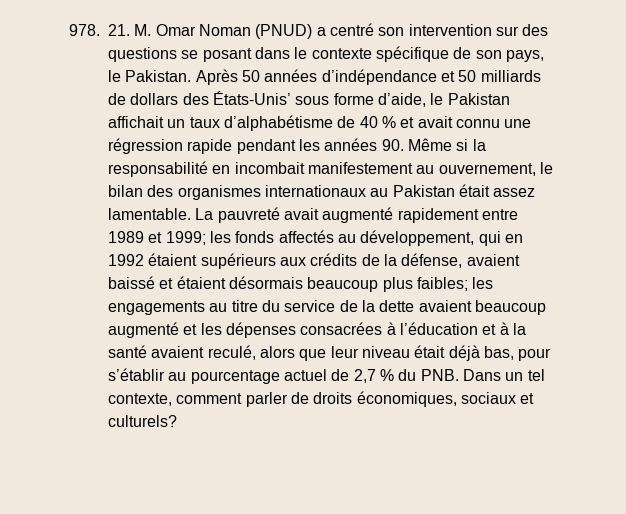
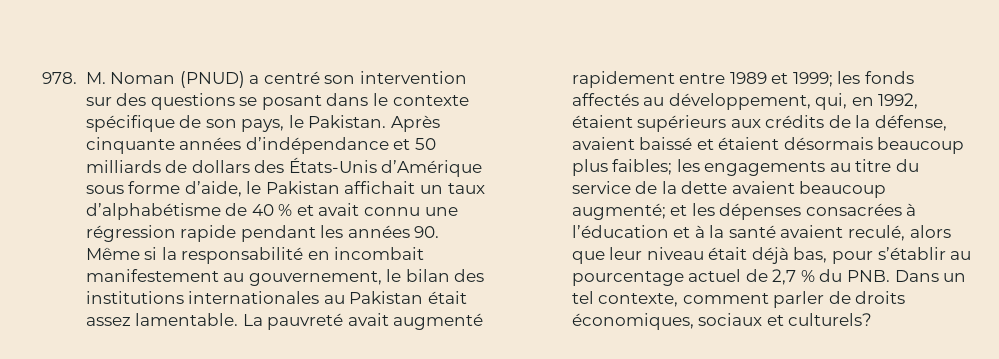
- 978. 21. M. Omar Noman (PNUD) a centré son intervention sur des questions se posant dans le contexte spécifique de son pays, le Pakistan.
+ 978. M. Noman (PNUD) a centré son intervention sur des questions se posant dans le contexte spécifique de son pays, le Pakistan.
- Après 50 années d’indépendance et 50 milliards de dollars des États-Unis’ sous forme d’aide, le Pakistan affichait un taux d’alphabétisme de 40 % et avait connu une régression rapide pendant les années 90. Même si la responsabilité en incombait manifestement au ouvernement, le bilan des organismes internationaux au Pakistan était assez lamentable.
+ Après cinquante années d’indépendance et 50 milliards de dollars des États-Unis d’Amérique sous forme d’aide, le Pakistan affichait un taux d’alphabétisme de 40 % et avait connu une régression rapide pendant les années 90. Même si la responsabilité en incombait manifestement au gouvernement, le bilan des institutions internationales au Pakistan était assez lamentable.
- les fonds affectés au développement, qui en 1992 étaient supérieurs aux crédits de la défense, avaient baissé et étaient désormais beaucoup plus faibles;
+ les fonds affectés au développement, qui, en 1992, étaient supérieurs aux crédits de la défense, avaient baissé et étaient désormais beaucoup plus faibles;
- les engagements au titre du service de la dette avaient beaucoup augmenté et les dépenses consacrées à l’éducation et à la santé avaient reculé, alors que leur niveau était déjà bas, pour s’établir au pourcentage actuel de 2,7 % du PNB. Dans un tel contexte, comment parler de droits économiques, sociaux et culturels?
+ les engagements au titre du service de la dette avaient beaucoup augmenté; et les dépenses consacrées à l’éducation et à la santé avaient reculé, alors que leur niveau était déjà bas, pour s’établir au pourcentage actuel de 2,7 % du PNB. Dans un tel contexte, comment parler de droits économiques, sociaux et culturels?

